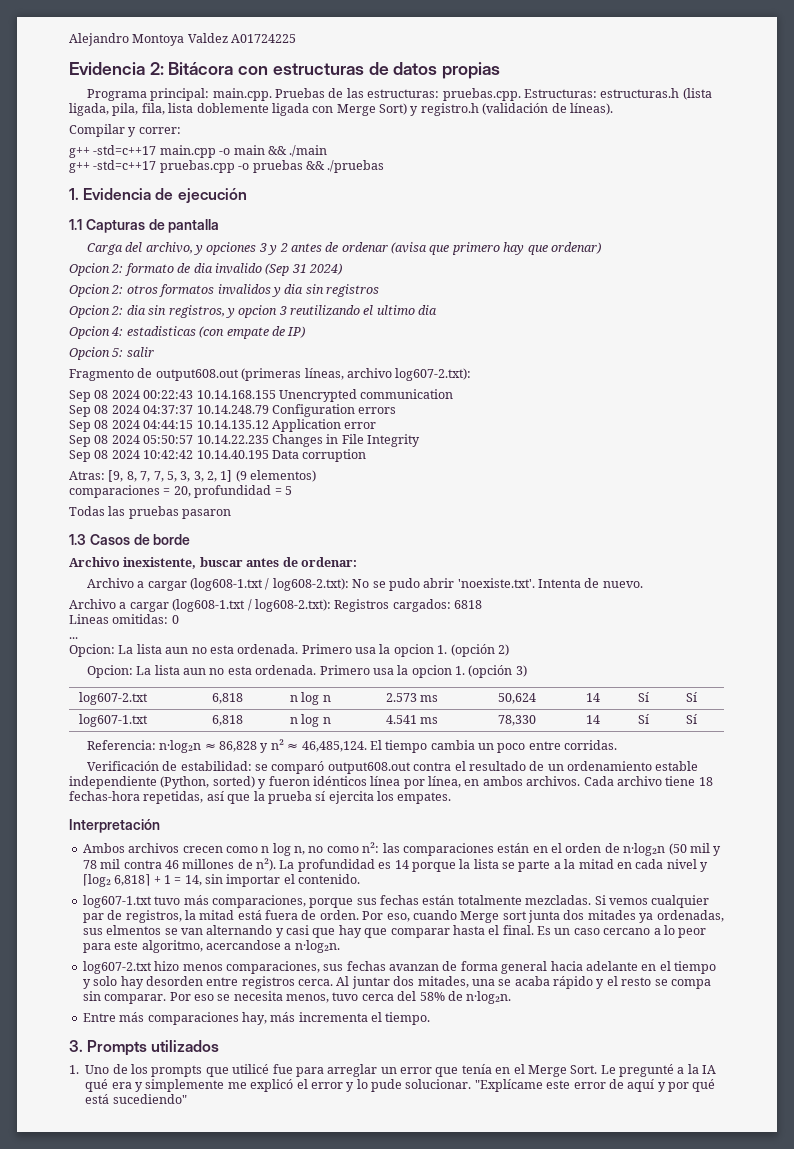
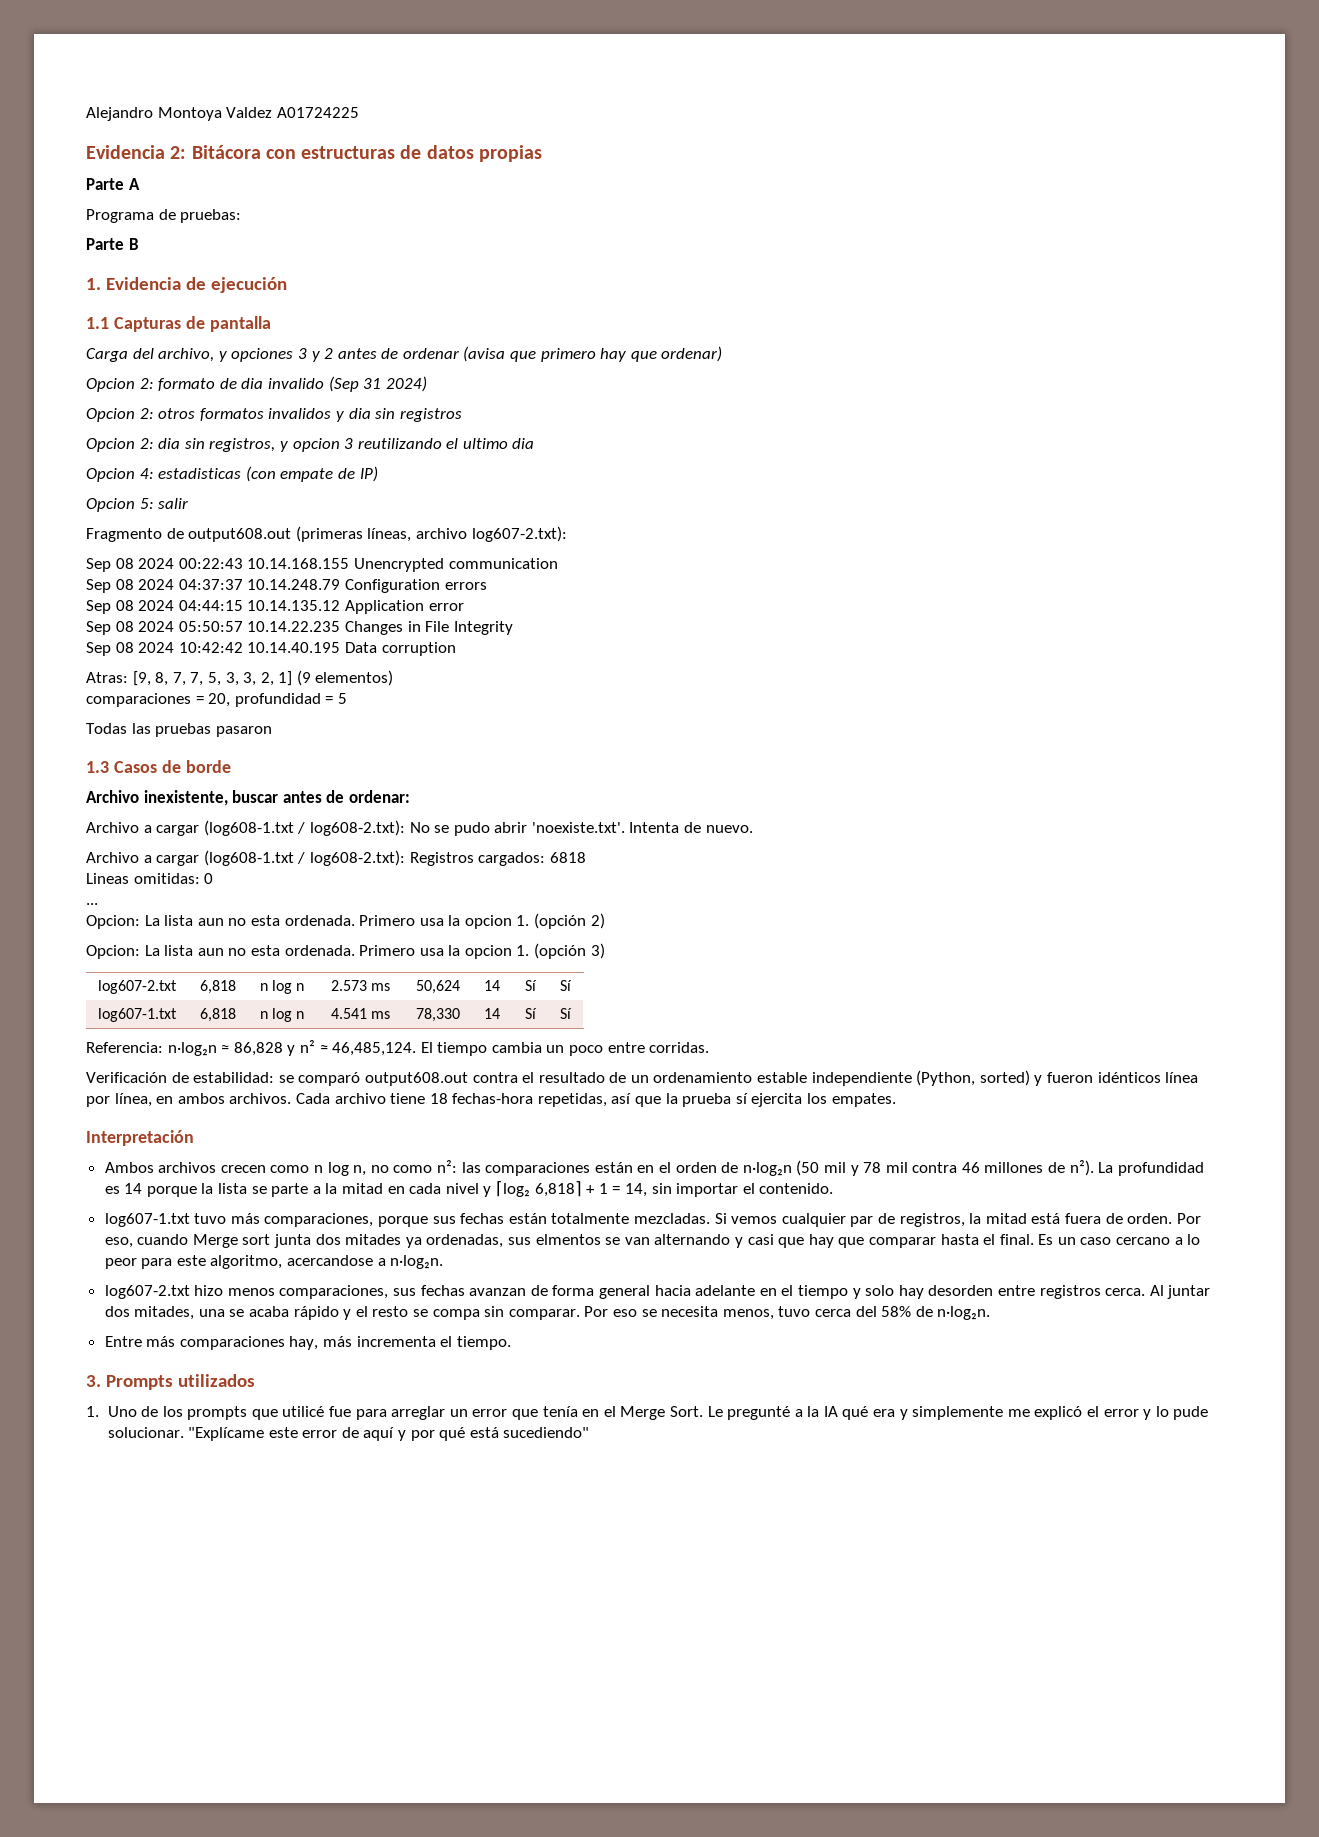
+ Parte A
- Programa principal: main.cpp. Pruebas de las estructuras: pruebas.cpp. Estructuras: estructuras.h (lista ligada, pila, fila, lista doblemente ligada con Merge Sort) y registro.h (validación de líneas).
- Compilar y correr:
- g++ -std=c++17 main.cpp -o main && ./main
- g++ -std=c++17 pruebas.cpp -o pruebas && ./pruebas
+ Programa de pruebas:
+ Parte B

